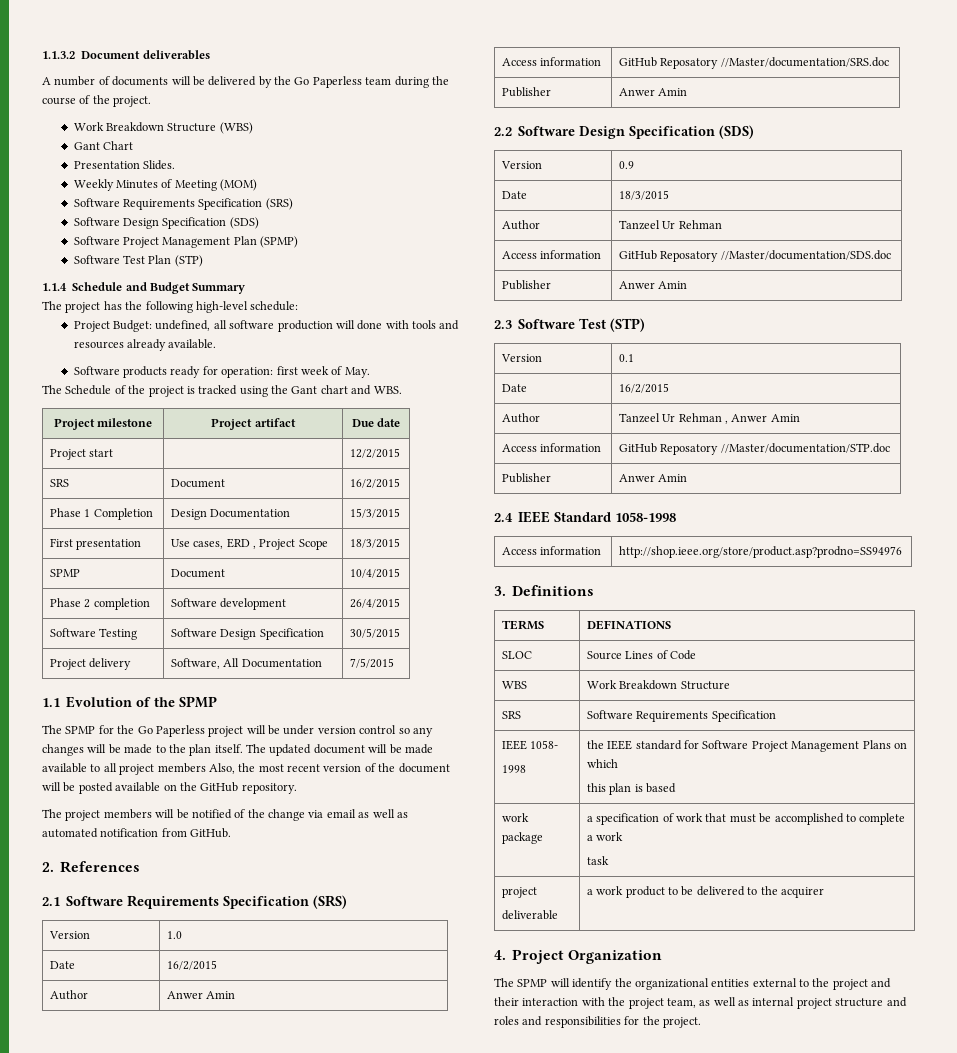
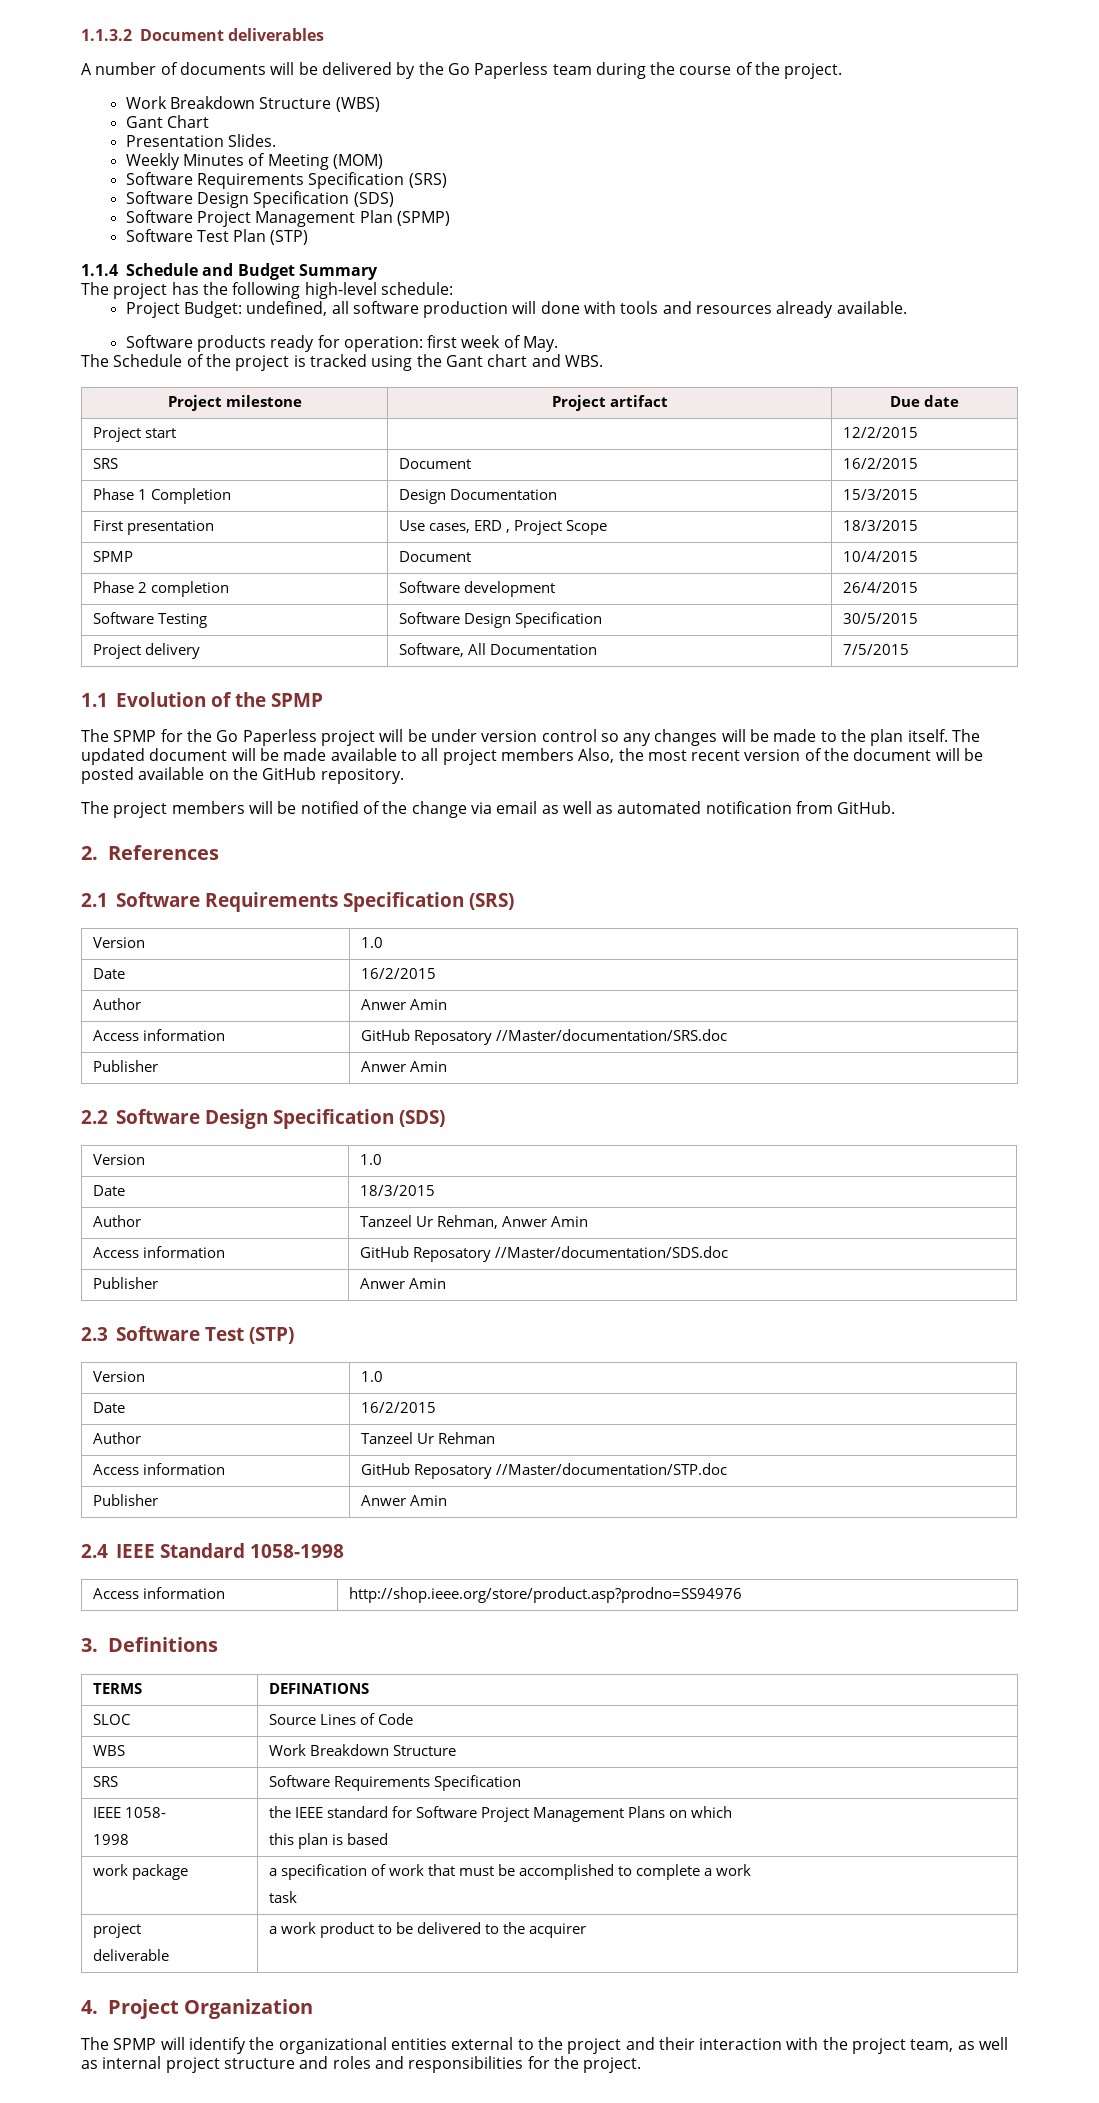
  2.2 Software Design Specification (SDS)
- Version | 0.9
+ Version | 1.0
  Date | 18/3/2015
- Author | Tanzeel Ur Rehman
+ Author | Tanzeel Ur Rehman, Anwer Amin
  2.3 Software Test (STP)
- Version | 0.1
+ Version | 1.0
- Author | Tanzeel Ur Rehman , Anwer Amin
+ Author | Tanzeel Ur Rehman

